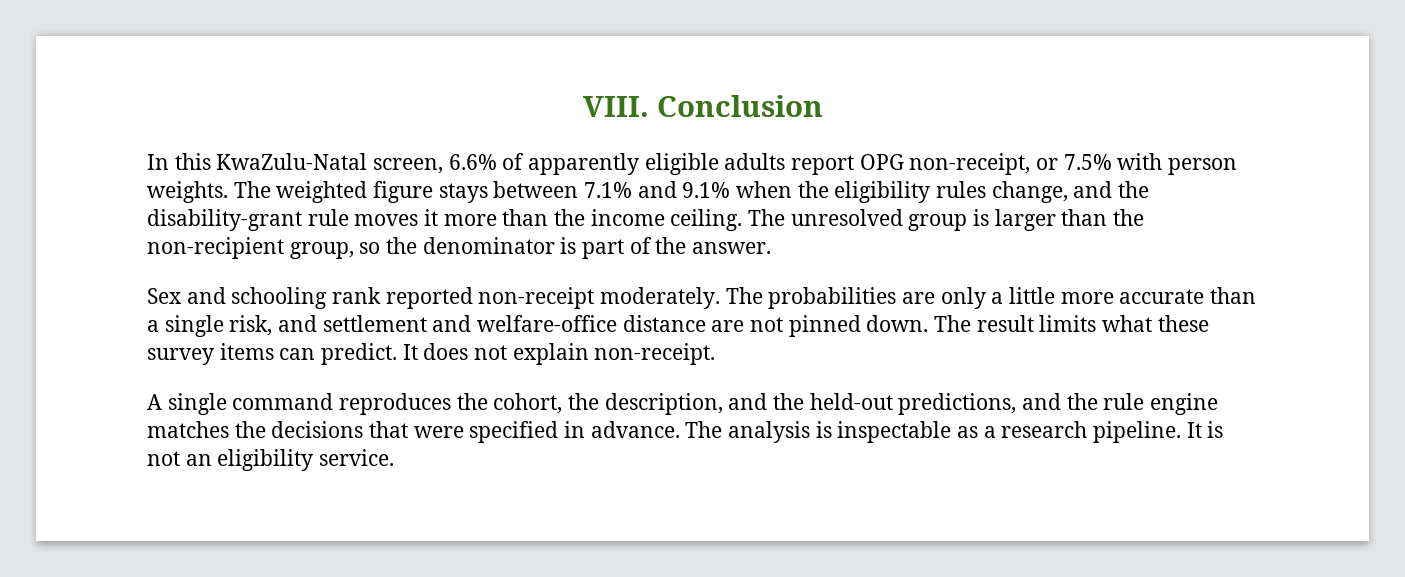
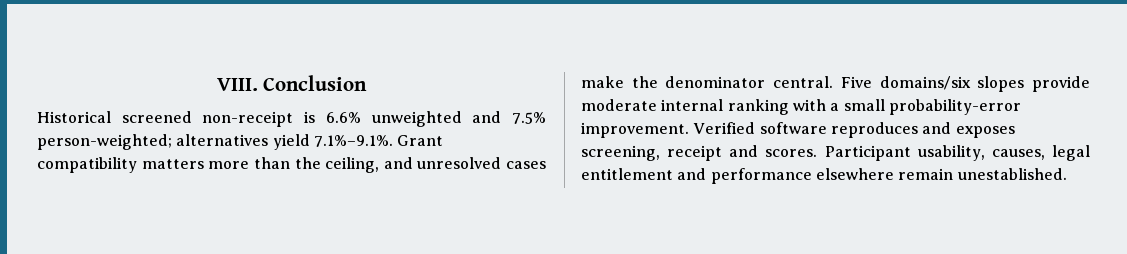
- In this KwaZulu-Natal screen, 6.6% of apparently eligible adults report OPG non-receipt, or 7.5% with person weights. The weighted figure stays between 7.1% and 9.1% when the eligibility rules change, and the disability-grant rule moves it more than the income ceiling. The unresolved group is larger than the non-recipient group, so the denominator is part of the answer.
- Sex and schooling rank reported non-receipt moderately. The probabilities are only a little more accurate than a single risk, and settlement and welfare-office distance are not pinned down. The result limits what these survey items can predict. It does not explain non-receipt.
- A single command reproduces the cohort, the description, and the held-out predictions, and the rule engine matches the decisions that were specified in advance. The analysis is inspectable as a research pipeline. It is not an eligibility service.
+ Historical screened non-receipt is 6.6% unweighted and 7.5% person-weighted; alternatives yield 7.1%–9.1%. Grant compatibility matters more than the ceiling, and unresolved cases make the denominator central. Five domains/six slopes provide moderate internal ranking with a small probability-error improvement. Verified software reproduces and exposes screening, receipt and scores. Participant usability, causes, legal entitlement and performance elsewhere remain unestablished.

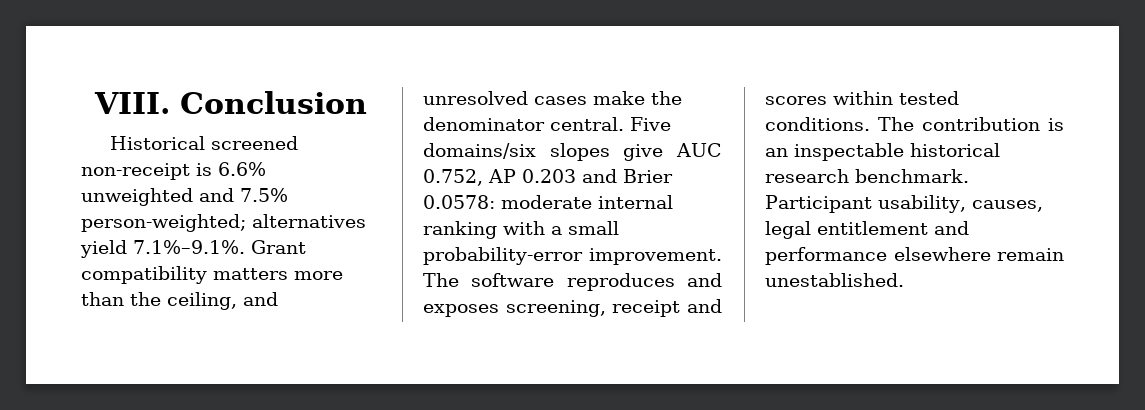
- Five domains/six slopes provide moderate internal ranking with a small probability-error improvement.
+ Five domains/six slopes give AUC 0.752, AP 0.203 and Brier 0.0578: moderate internal ranking with a small probability-error improvement.
- Verified software reproduces and exposes screening, receipt and scores.
+ The software reproduces and exposes screening, receipt and scores within tested conditions. The contribution is an inspectable historical research benchmark.

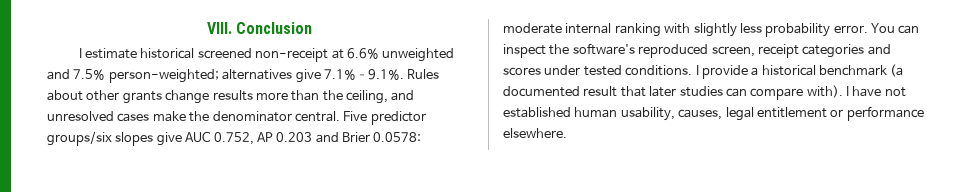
- Historical screened non-receipt is 6.6% unweighted and 7.5% person-weighted; alternatives yield 7.1%–9.1%. Grant compatibility matters more than the ceiling, and unresolved cases make the denominator central.
+ I estimate historical screened non-receipt at 6.6% unweighted and 7.5% person-weighted; alternatives give 7.1%–9.1%. Rules about other grants change results more than the ceiling, and unresolved cases make the denominator central.
- Five domains/six slopes give AUC 0.752, AP 0.203 and Brier 0.0578: moderate internal ranking with a small probability-error improvement. The software reproduces and exposes screening, receipt and scores within tested conditions.
+ Five predictor groups/six slopes give AUC 0.752, AP 0.203 and Brier 0.0578: moderate internal ranking with slightly less probability error. You can inspect the software's reproduced screen, receipt categories and scores under tested conditions.
- The contribution is an inspectable historical research benchmark. Participant usability, causes, legal entitlement and performance elsewhere remain unestablished.
+ I provide a historical benchmark (a documented result that later studies can compare with). I have not established human usability, causes, legal entitlement or performance elsewhere.

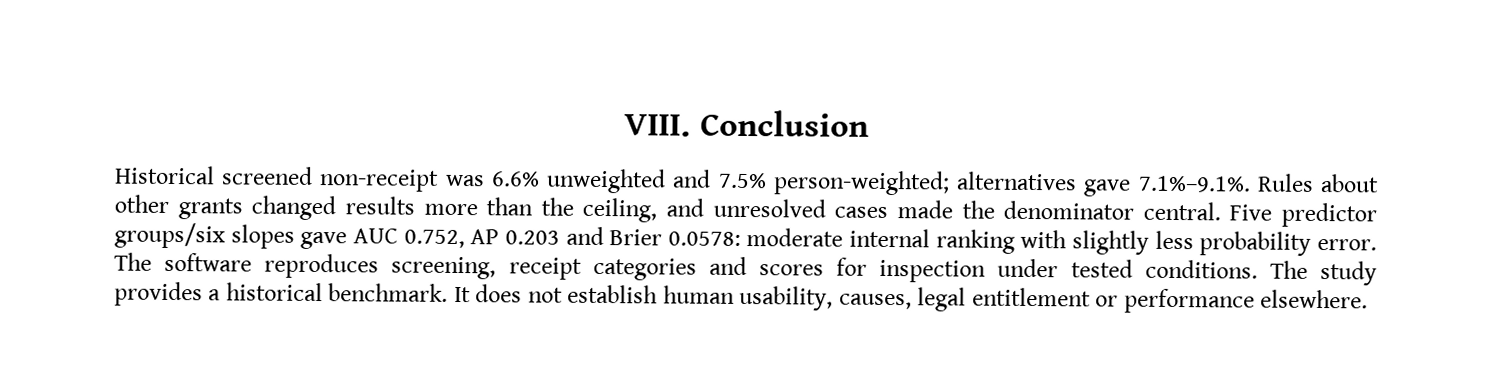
- I estimate historical screened non-receipt at 6.6% unweighted and 7.5% person-weighted; alternatives give 7.1%–9.1%. Rules about other grants change results more than the ceiling, and unresolved cases make the denominator central.
+ Historical screened non-receipt was 6.6% unweighted and 7.5% person-weighted; alternatives gave 7.1%–9.1%. Rules about other grants changed results more than the ceiling, and unresolved cases made the denominator central.
- Five predictor groups/six slopes give AUC 0.752, AP 0.203 and Brier 0.0578: moderate internal ranking with slightly less probability error.
+ Five predictor groups/six slopes gave AUC 0.752, AP 0.203 and Brier 0.0578: moderate internal ranking with slightly less probability error.
- You can inspect the software's reproduced screen, receipt categories and scores under tested conditions.
+ The software reproduces screening, receipt categories and scores for inspection under tested conditions.
- I provide a historical benchmark (a documented result that later studies can compare with). I have not established human usability, causes, legal entitlement or performance elsewhere.
+ The study provides a historical benchmark. It does not establish human usability, causes, legal entitlement or performance elsewhere.

